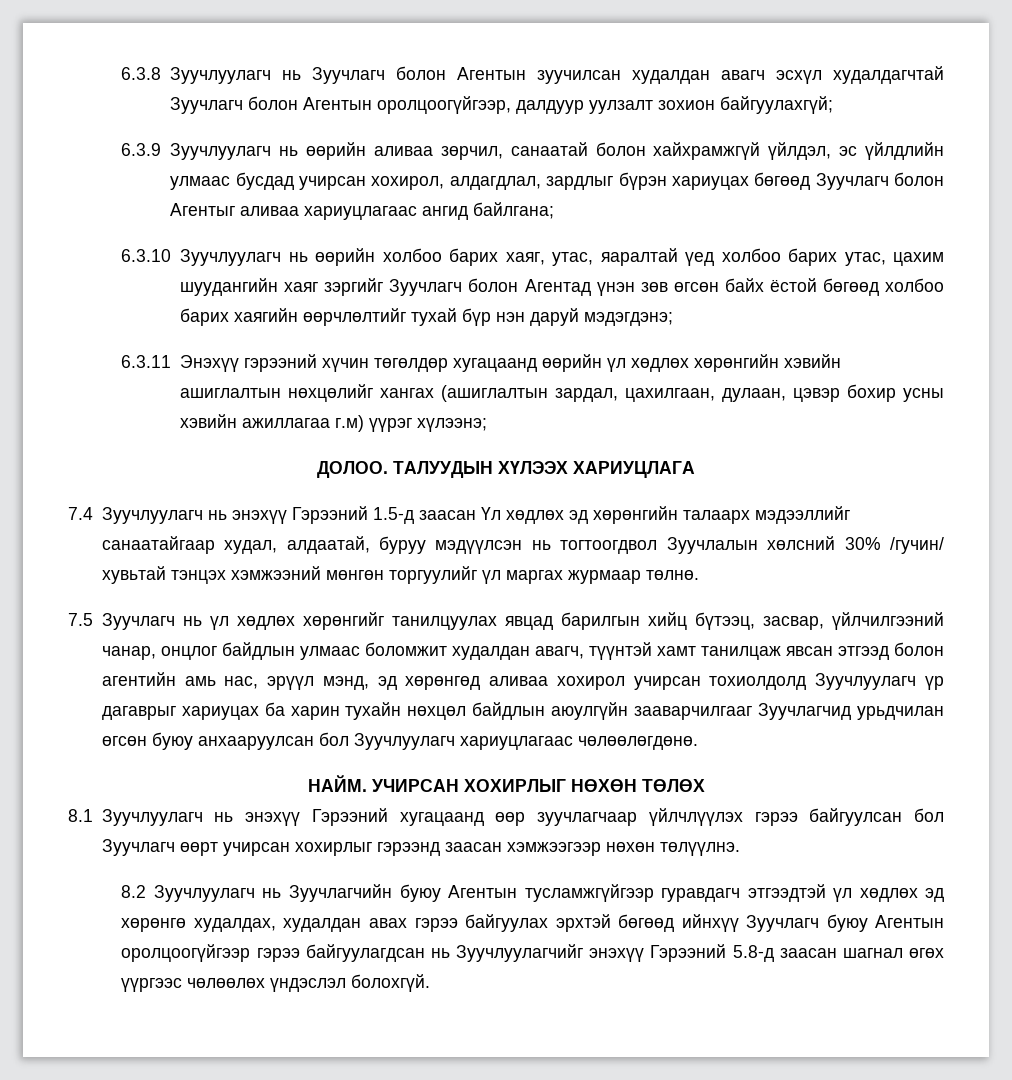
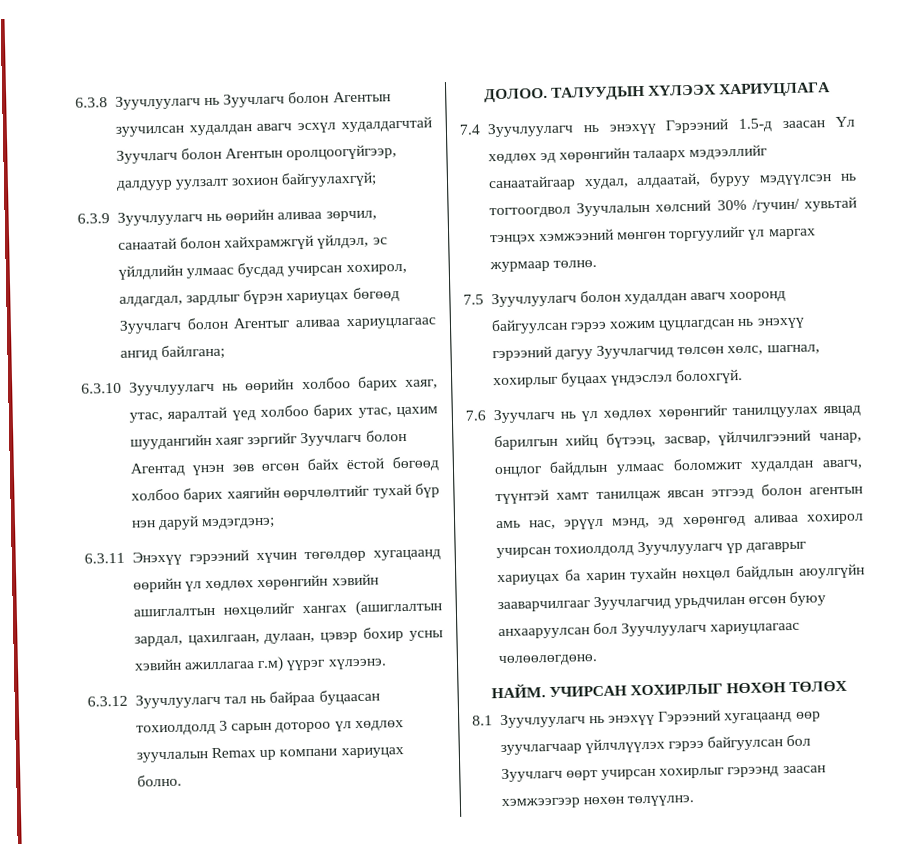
- 6.3.9 Зуучлуулагч нь өөрийн аливаа зөрчил, санаатай болон хайхрамжгүй үйлдэл, эс үйлдлийн улмаас бусдад учирсан хохирол, алдагдлал, зардлыг бүрэн хариуцах бөгөөд Зуучлагч болон Агентыг аливаа хариуцлагаас ангид байлгана;
+ 6.3.9 Зуучлуулагч нь өөрийн аливаа зөрчил, санаатай болон хайхрамжгүй үйлдэл, эс үйлдлийн улмаас бусдад учирсан хохирол, алдагдал, зардлыг бүрэн хариуцах бөгөөд Зуучлагч болон Агентыг аливаа хариуцлагаас ангид байлгана;
- 6.3.11 Энэхүү гэрээний хүчин төгөлдөр хугацаанд өөрийн үл хөдлөх хөрөнгийн хэвийн ашиглалтын нөхцөлийг хангах (ашиглалтын зардал, цахилгаан, дулаан, цэвэр бохир усны хэвийн ажиллагаа г.м) үүрэг хүлээнэ;
+ 6.3.11 Энэхүү гэрээний хүчин төгөлдөр хугацаанд өөрийн үл хөдлөх хөрөнгийн хэвийн ашиглалтын нөхцөлийг хангах (ашиглалтын зардал, цахилгаан, дулаан, цэвэр бохир усны хэвийн ажиллагаа г.м) үүрэг хүлээнэ.
+ 6.3.12 Зуучлуулагч тал нь байраа буцаасан тохиолдолд 3 сарын дотороо үл хөдлөх зуучлалын Remax up компани хариуцах болно.
- 7.5 Зуучлагч нь үл хөдлөх хөрөнгийг танилцуулах явцад барилгын хийц бүтээц, засвар, үйлчилгээний чанар, онцлог байдлын улмаас боломжит худалдан авагч, түүнтэй хамт танилцаж явсан этгээд болон агентийн амь нас, эрүүл мэнд, эд хөрөнгөд аливаа хохирол учирсан тохиолдолд Зуучлуулагч үр дагаврыг хариуцах ба харин тухайн нөхцөл байдлын аюулгүйн зааварчилгааг Зуучлагчид урьдчилан өгсөн буюу анхааруулсан бол Зуучлуулагч хариуцлагаас чөлөөлөгдөнө.
+ 7.5 Зуучлуулагч болон худалдан авагч хооронд байгуулсан гэрээ хожим цуцлагдсан нь энэхүү гэрээний дагуу Зуучлагчид төлсөн хөлс, шагнал, хохирлыг буцаах үндэслэл болохгүй.
+ 7.6 Зуучлагч нь үл хөдлөх хөрөнгийг танилцуулах явцад барилгын хийц бүтээц, засвар, үйлчилгээний чанар, онцлог байдлын улмаас боломжит худалдан авагч, түүнтэй хамт танилцаж явсан этгээд болон агентын амь нас, эрүүл мэнд, эд хөрөнгөд аливаа хохирол учирсан тохиолдолд Зуучлуулагч үр дагаврыг хариуцах ба харин тухайн нөхцөл байдлын аюулгүйн зааварчилгааг Зуучлагчид урьдчилан өгсөн буюу анхааруулсан бол Зуучлуулагч хариуцлагаас чөлөөлөгдөнө.
- 8.2 Зуучлуулагч нь Зуучлагчийн буюу Агентын тусламжгүйгээр гуравдагч этгээдтэй үл хөдлөх эд хөрөнгө худалдах, худалдан авах гэрээ байгуулах эрхтэй бөгөөд ийнхүү Зуучлагч буюу Агентын оролцоогүйгээр гэрээ байгуулагдсан нь Зуучлуулагчийг энэхүү Гэрээний 5.8-д заасан шагнал өгөх үүргээс чөлөөлөх үндэслэл болохгүй.

